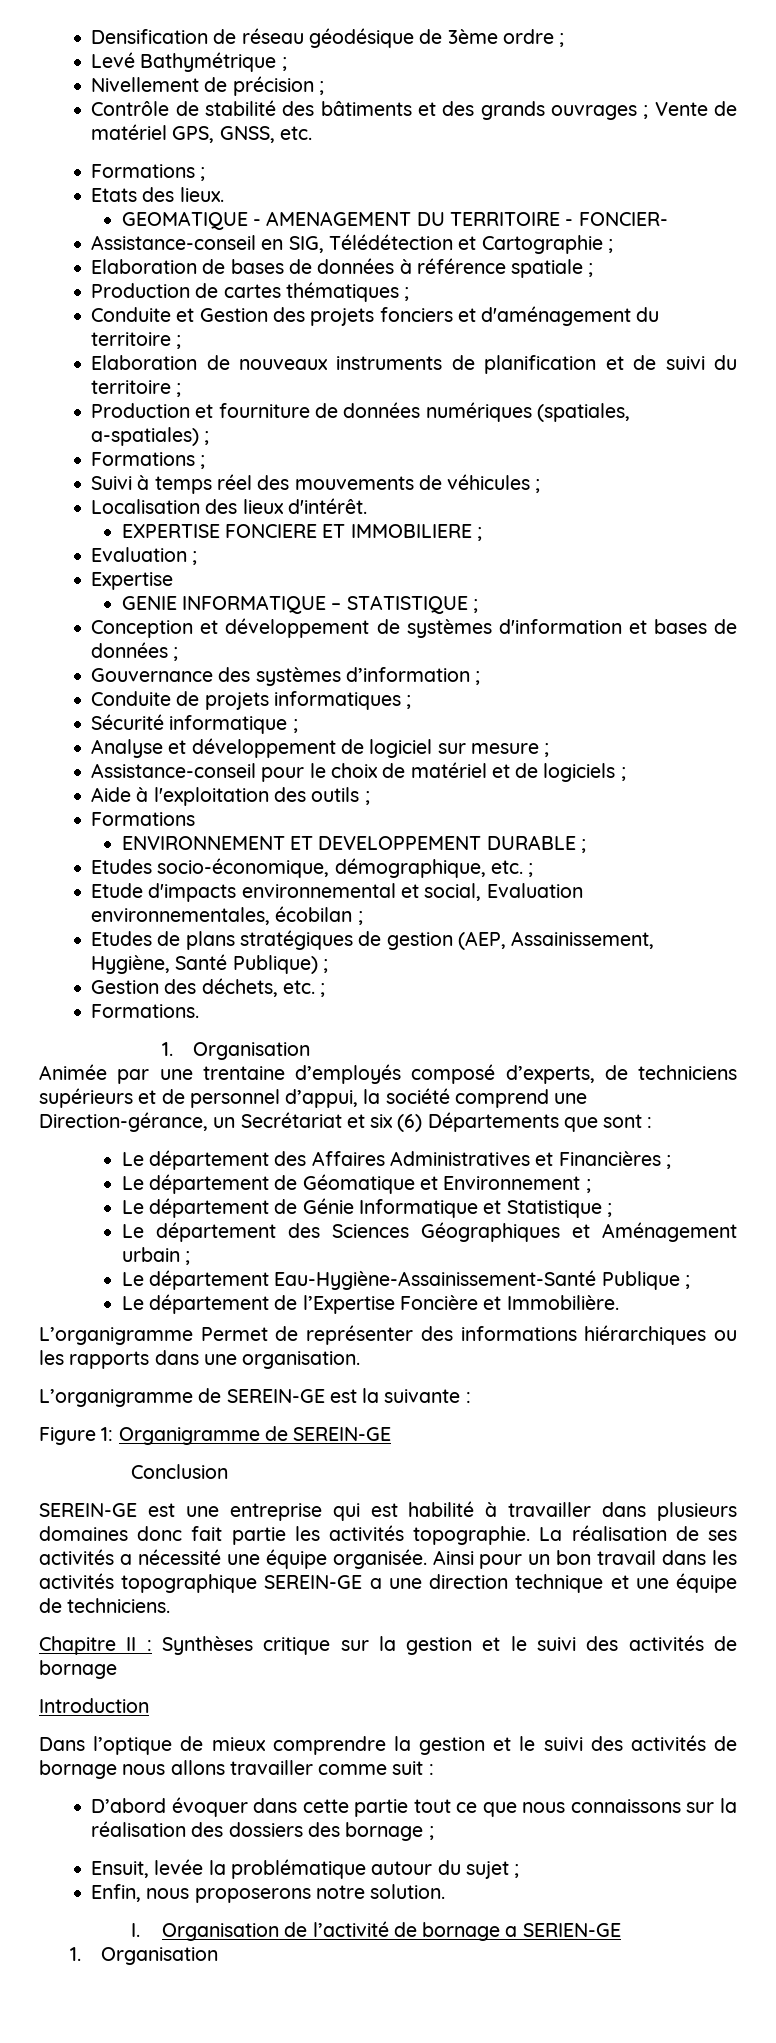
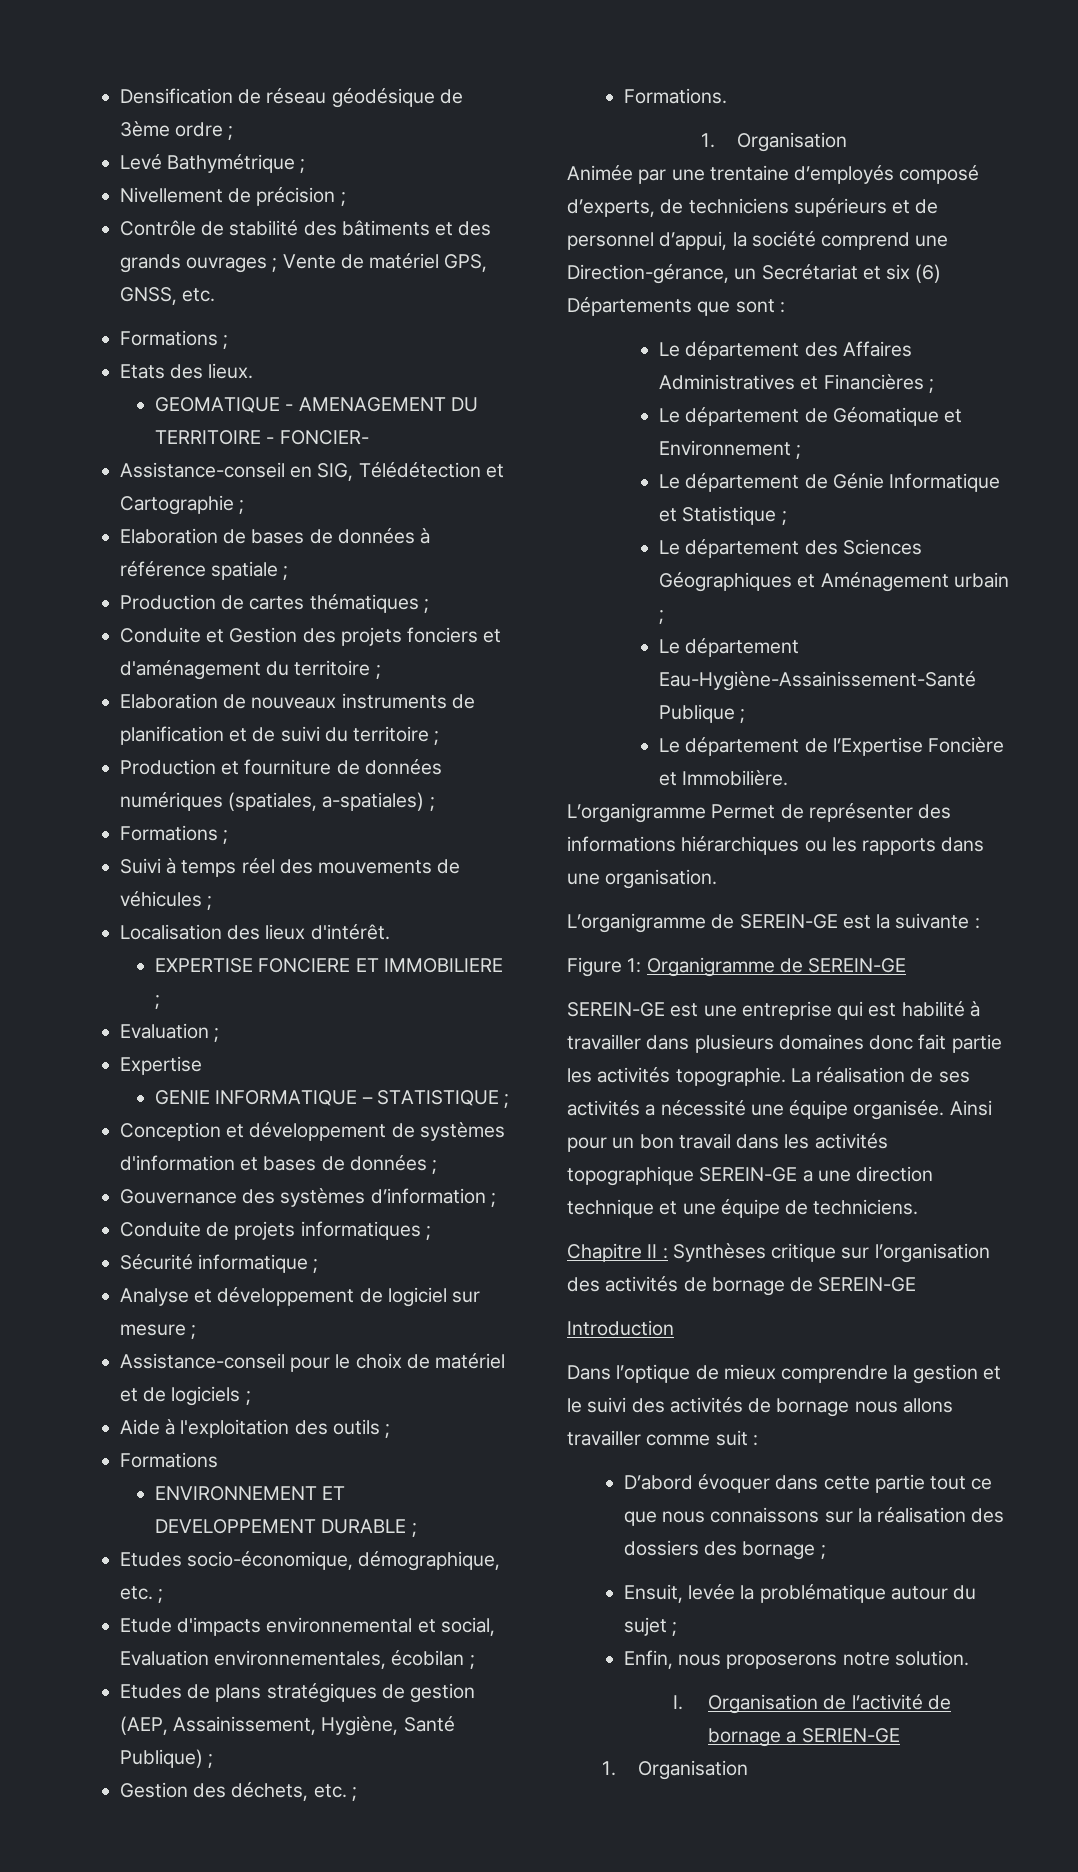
- Conclusion
- Chapitre II : Synthèses critique sur la gestion et le suivi des activités de bornage
+ Chapitre II : Synthèses critique sur l’organisation des activités de bornage de SEREIN-GE

